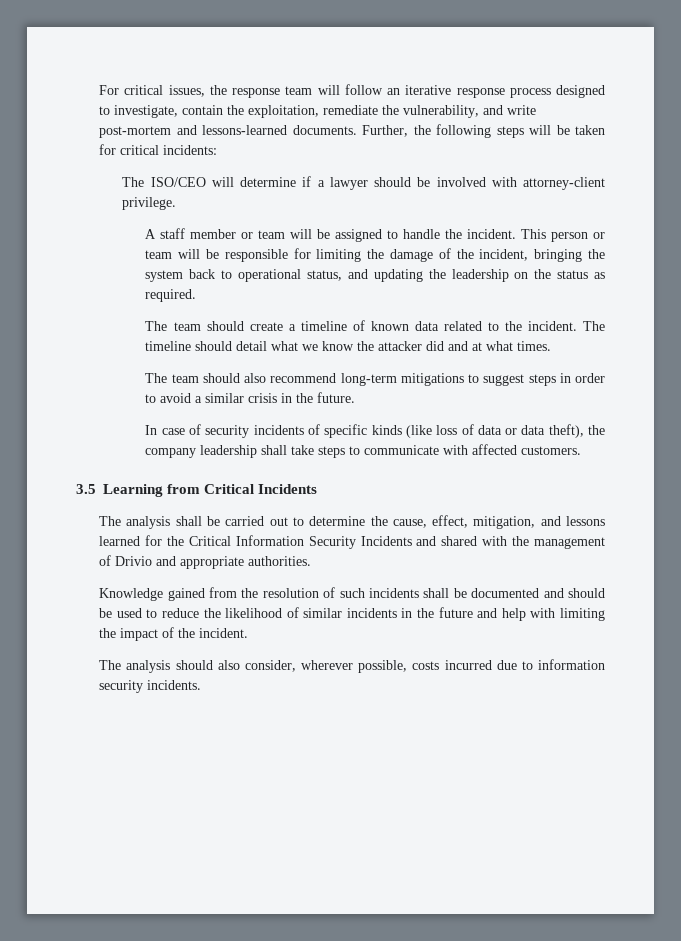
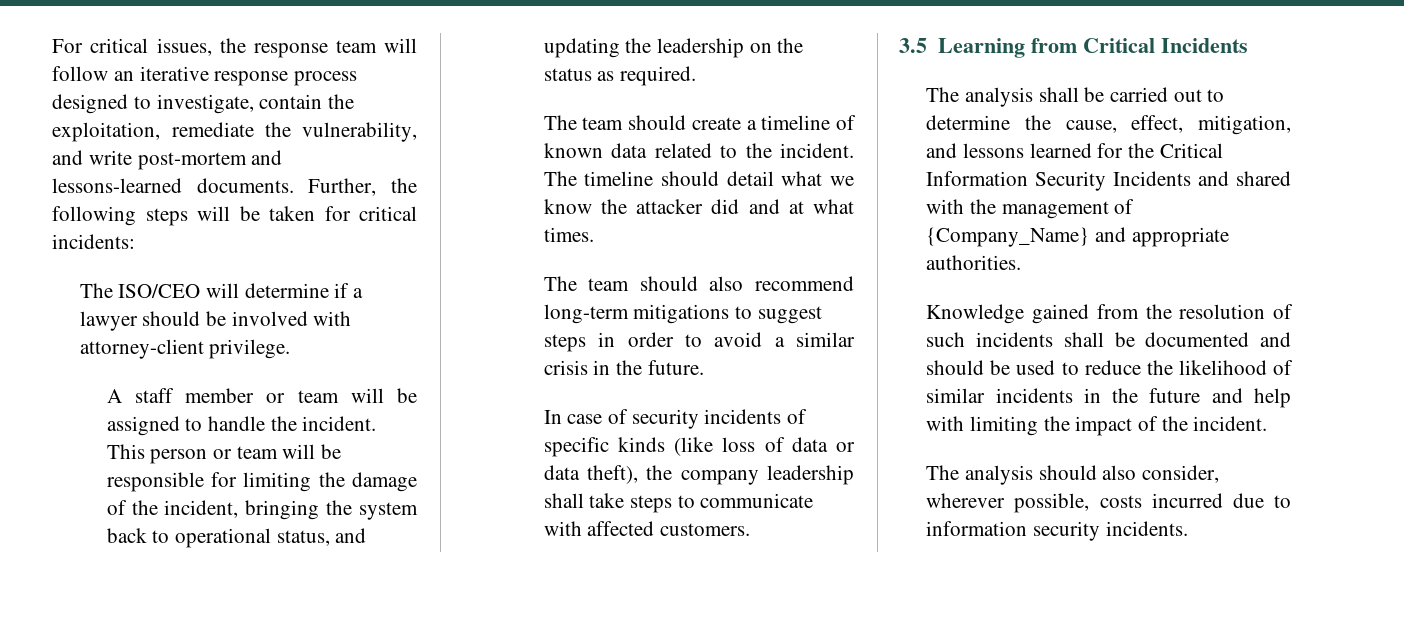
- The analysis shall be carried out to determine the cause, effect, mitigation, and lessons learned for the Critical Information Security Incidents and shared with the management of Drivio and appropriate authorities.
+ The analysis shall be carried out to determine the cause, effect, mitigation, and lessons learned for the Critical Information Security Incidents and shared with the management of {Company_Name} and appropriate authorities.

